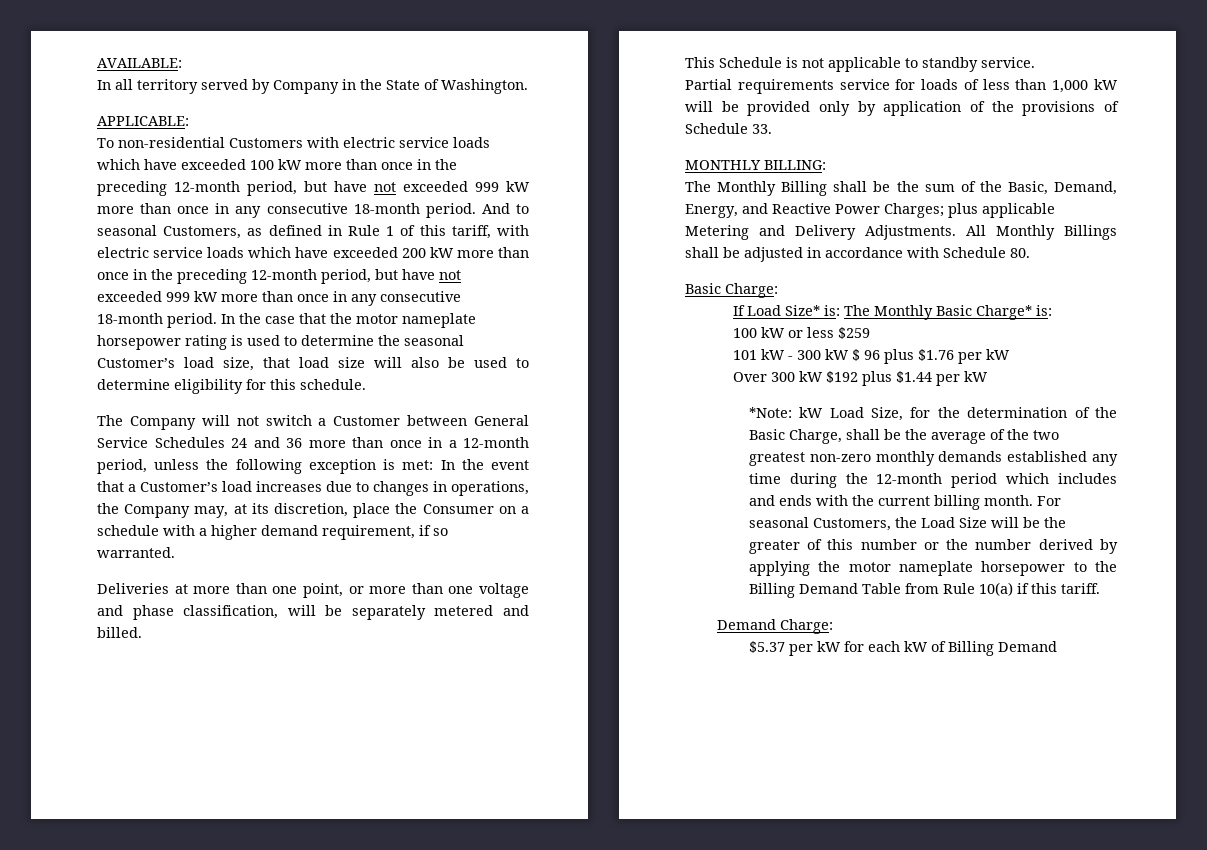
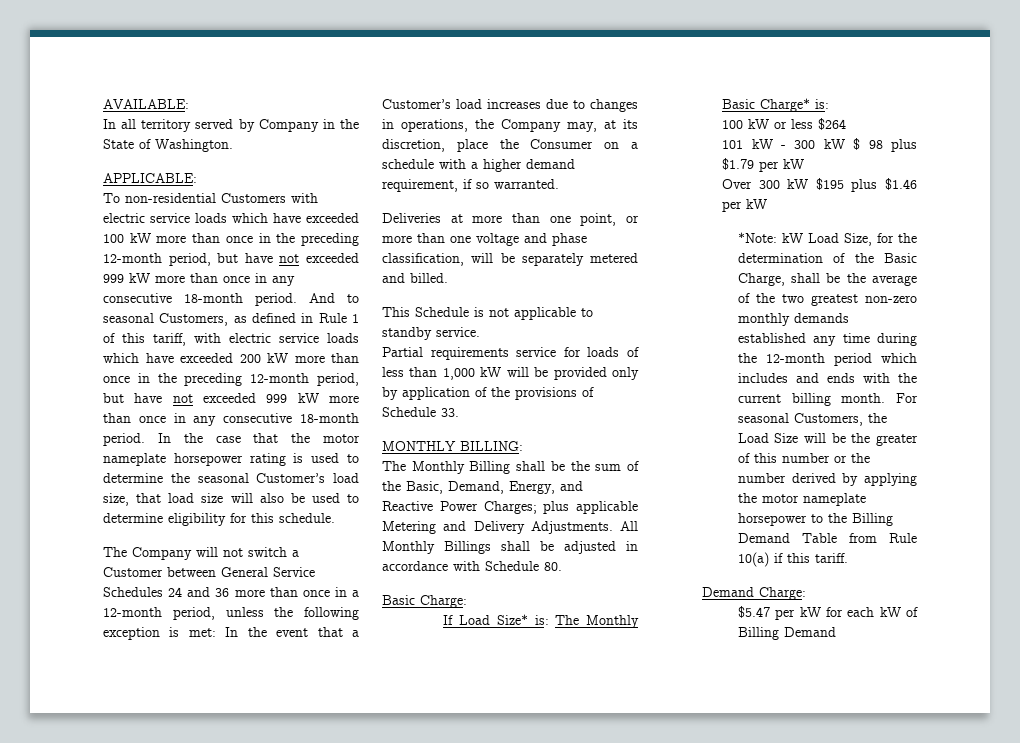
- 100 kW or less $259
+ 100 kW or less $264
- 101 kW - 300 kW $ 96 plus $1.76 per kW
+ 101 kW - 300 kW $ 98 plus $1.79 per kW
- Over 300 kW $192 plus $1.44 per kW
+ Over 300 kW $195 plus $1.46 per kW
- $5.37 per kW for each kW of Billing Demand
+ $5.47 per kW for each kW of Billing Demand

